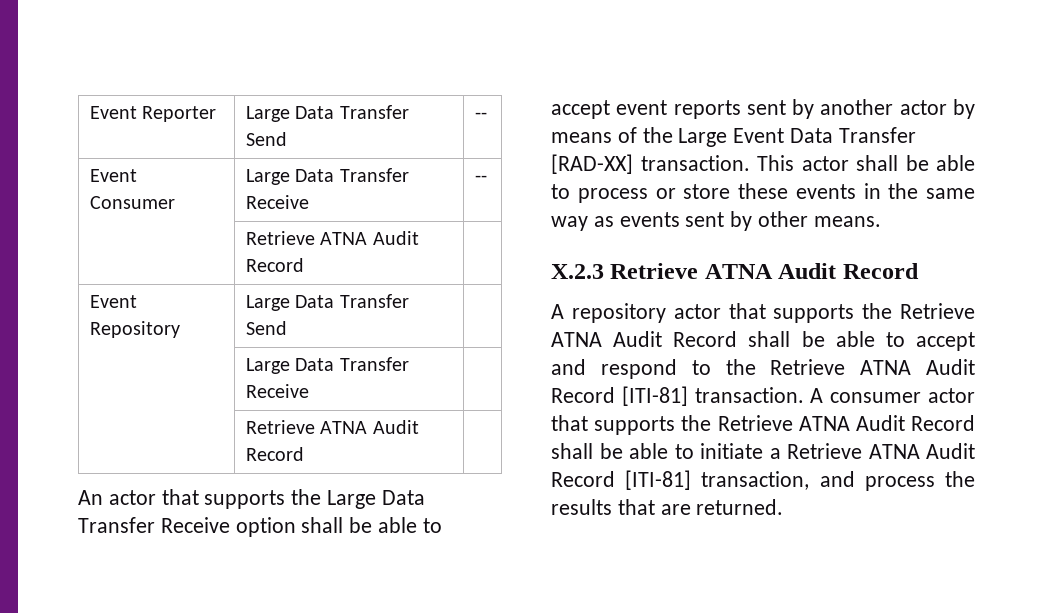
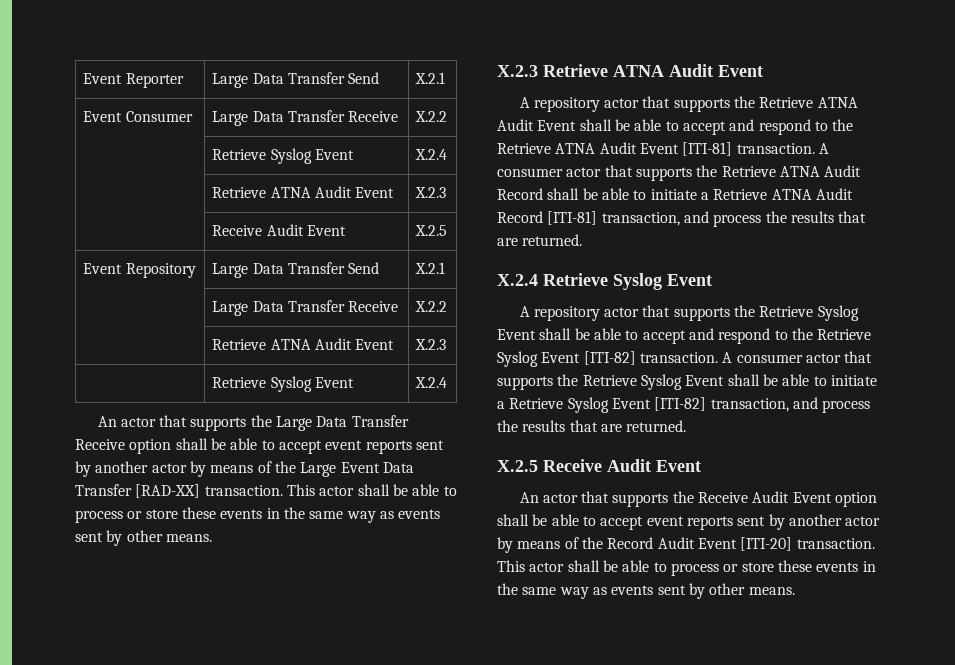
- Event Reporter | Large Data Transfer Send | --
+ Event Reporter | Large Data Transfer Send | X.2.1
- Event Consumer | Large Data Transfer Receive | --
- | Retrieve ATNA Audit Record |
+ Event Consumer | Large Data Transfer Receive | X.2.2
+ | Retrieve Syslog Event | X.2.4
+ | Retrieve ATNA Audit Event | X.2.3
+ | Receive Audit Event | X.2.5
- Event Repository | Large Data Transfer Send |
- | Large Data Transfer Receive |
- | Retrieve ATNA Audit Record |
+ Event Repository | Large Data Transfer Send | X.2.1
+ | Large Data Transfer Receive | X.2.2
+ | Retrieve ATNA Audit Event | X.2.3
+ | Retrieve Syslog Event | X.2.4
- X.2.3 Retrieve ATNA Audit Record
+ X.2.3 Retrieve ATNA Audit Event
- A repository actor that supports the Retrieve ATNA Audit Record shall be able to accept and respond to the Retrieve ATNA Audit Record [ITI-81] transaction.
+ A repository actor that supports the Retrieve ATNA Audit Event shall be able to accept and respond to the Retrieve ATNA Audit Event [ITI-81] transaction.
+ X.2.4 Retrieve Syslog Event
+ A repository actor that supports the Retrieve Syslog Event shall be able to accept and respond to the Retrieve Syslog Event [ITI-82] transaction. A consumer actor that supports the Retrieve Syslog Event shall be able to initiate a Retrieve Syslog Event [ITI-82] transaction, and process the results that are returned.
+ X.2.5 Receive Audit Event
+ An actor that supports the Receive Audit Event option shall be able to accept event reports sent by another actor by means of the Record Audit Event [ITI-20] transaction. This actor shall be able to process or store these events in the same way as events sent by other means.

